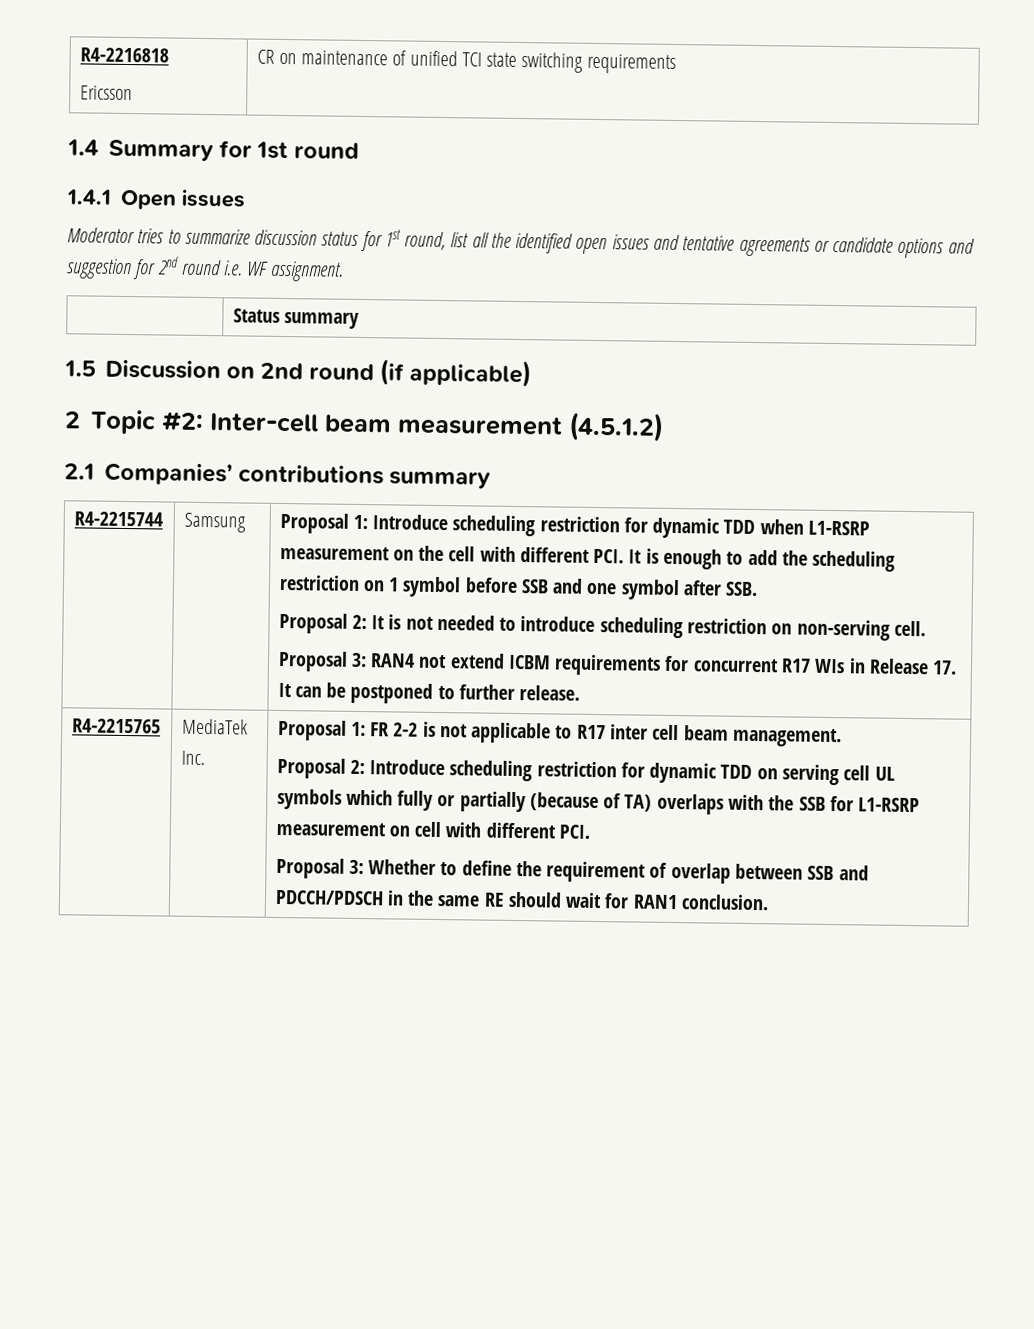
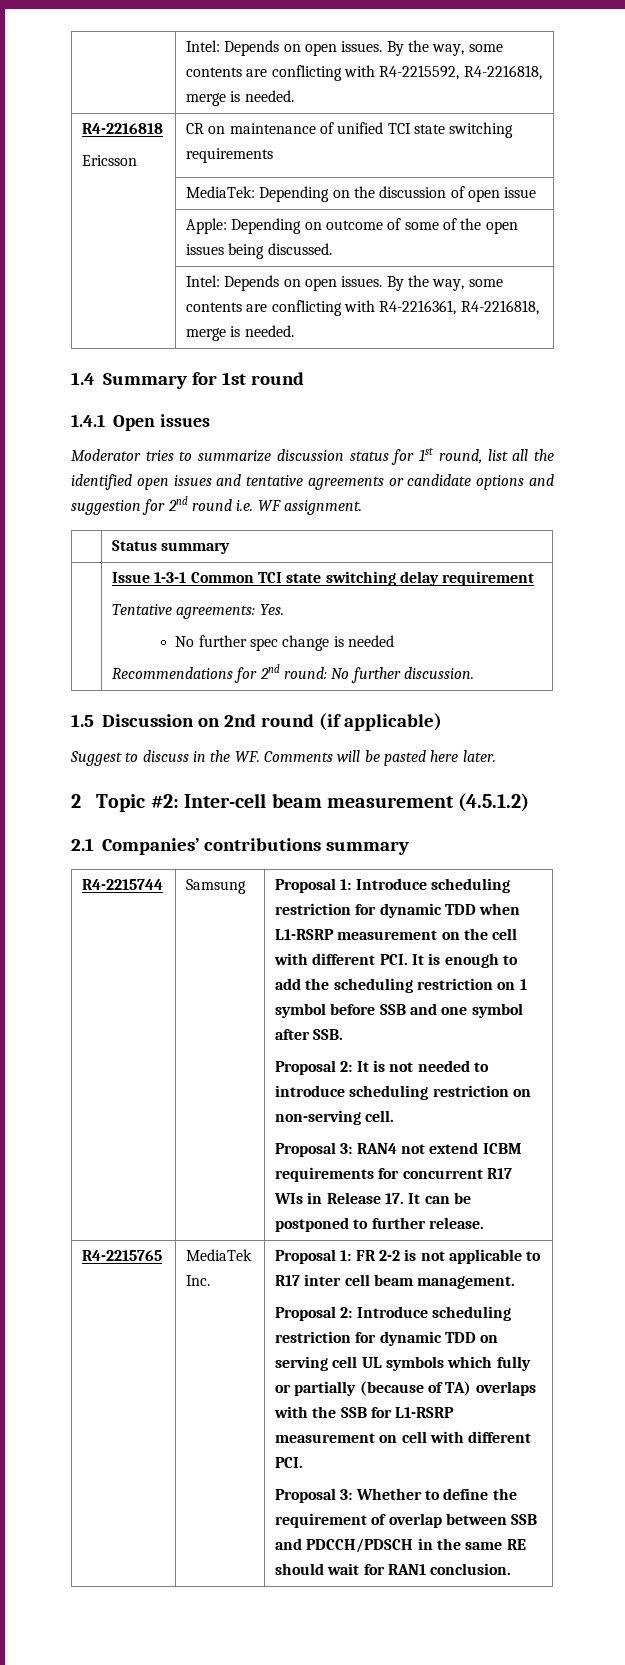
+ | Intel: Depends on open issues. By the way, some contents are conflicting with R4-2215592, R4-2216818, merge is needed.
+ | MediaTek: Depending on the discussion of open issue
+ | Apple: Depending on outcome of some of the open issues being discussed.
+ | Intel: Depends on open issues. By the way, some contents are conflicting with R4-2216361, R4-2216818, merge is needed.
+ | Issue 1-3-1 Common TCI state switching delay requirement
+ Tentative agreements: Yes.
+ No further spec change is needed
+ Recommendations for 2nd round: No further discussion.
+ Suggest to discuss in the WF. Comments will be pasted here later.

